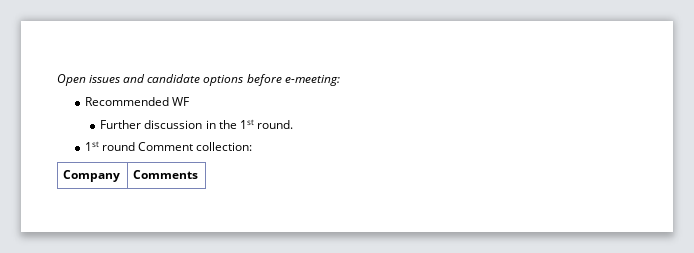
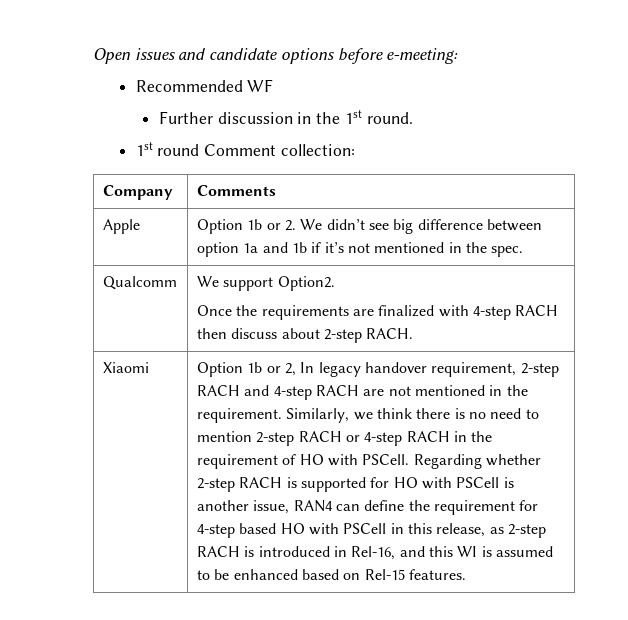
+ Apple | Option 1b or 2. We didn’t see big difference between option 1a and 1b if it’s not mentioned in the spec.
+ Qualcomm | We support Option2.
+ Once the requirements are finalized with 4-step RACH then discuss about 2-step RACH.
+ Xiaomi | Option 1b or 2, In legacy handover requirement, 2-step RACH and 4-step RACH are not mentioned in the requirement. Similarly, we think there is no need to mention 2-step RACH or 4-step RACH in the requirement of HO with PSCell. Regarding whether 2-step RACH is supported for HO with PSCell is another issue, RAN4 can define the requirement for 4-step based HO with PSCell in this release, as 2-step RACH is introduced in Rel-16, and this WI is assumed to be enhanced based on Rel-15 features.

